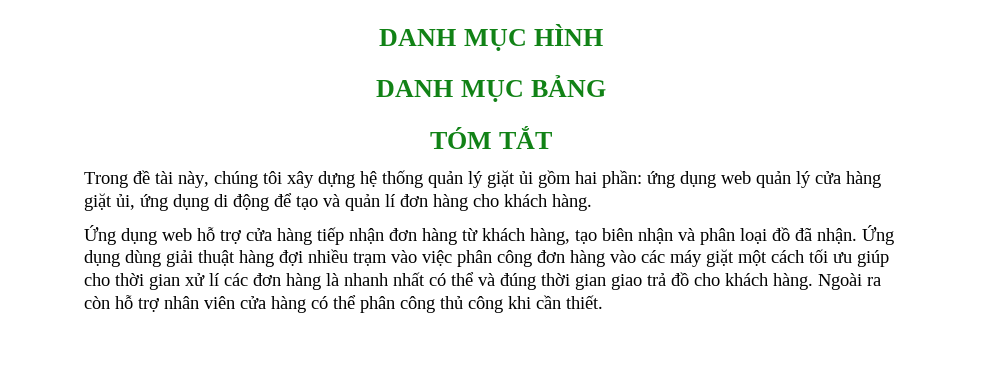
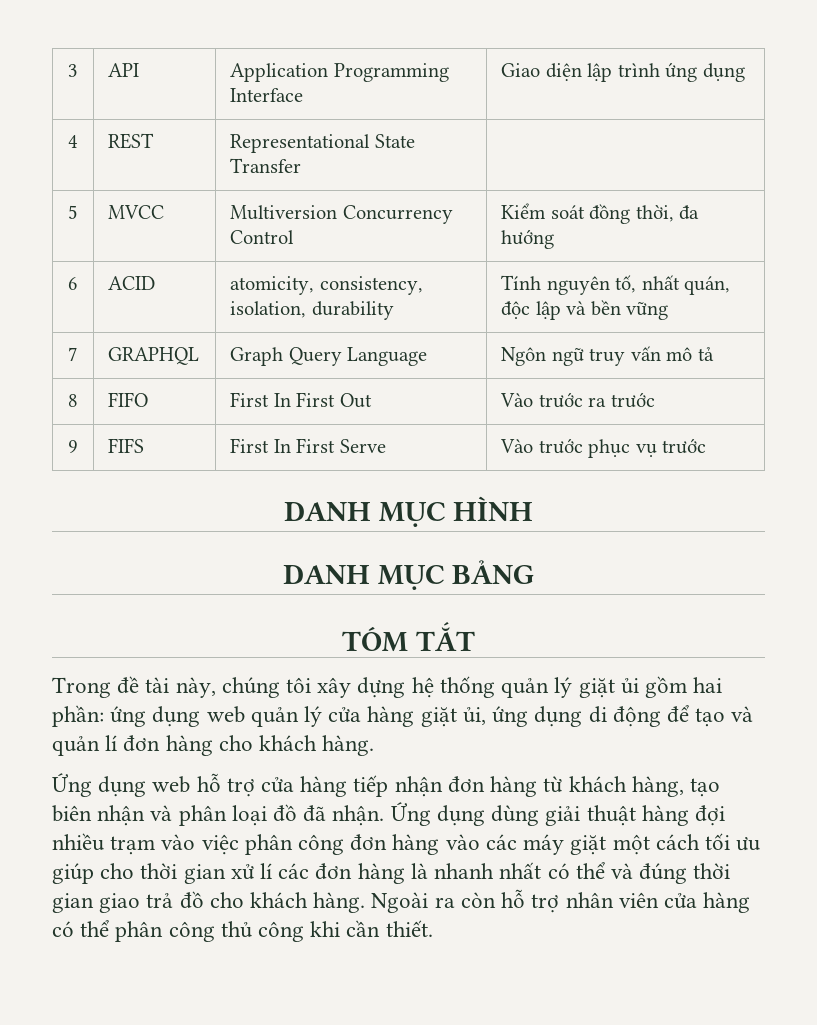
+ 3 | API | Application Programming Interface | Giao diện lập trình ứng dụng
+ 4 | REST | Representational State Transfer |
+ 5 | MVCC | Multiversion Concurrency Control | Kiểm soát đồng thời, đa hướng
+ 6 | ACID | atomicity, consistency, isolation, durability | Tính nguyên tố, nhất quán, độc lập và bền vững
+ 7 | GRAPHQL | Graph Query Language | Ngôn ngữ truy vấn mô tả
+ 8 | FIFO | First In First Out | Vào trước ra trước
+ 9 | FIFS | First In First Serve | Vào trước phục vụ trước

